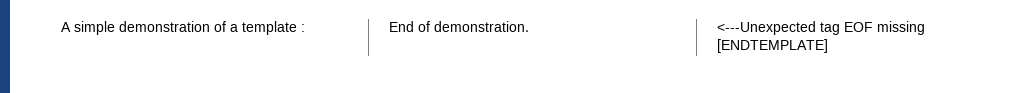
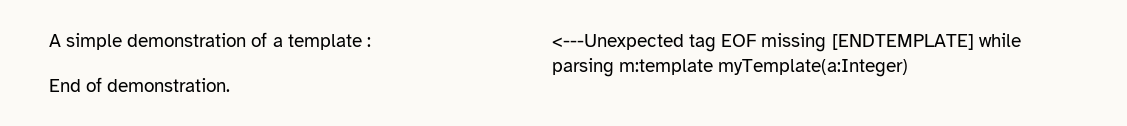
- <---Unexpected tag EOF missing [ENDTEMPLATE]
+ <---Unexpected tag EOF missing [ENDTEMPLATE] while parsing m:template myTemplate(a:Integer)

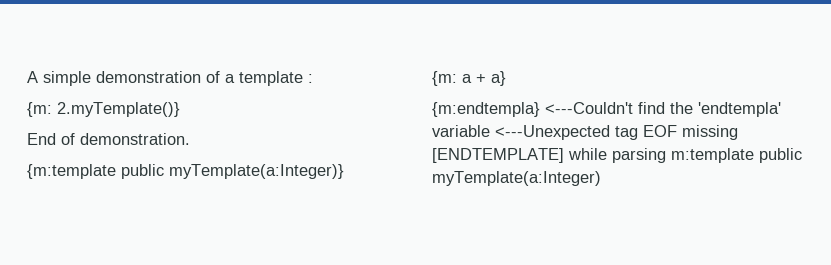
+ {m: 2.myTemplate()}
- <---Unexpected tag EOF missing [ENDTEMPLATE] while parsing m:template myTemplate(a:Integer)
+ {m:template public myTemplate(a:Integer)}
+ {m: a + a}
+ {m:endtempla} <---Couldn't find the 'endtempla' variable <---Unexpected tag EOF missing [ENDTEMPLATE] while parsing m:template public myTemplate(a:Integer)

